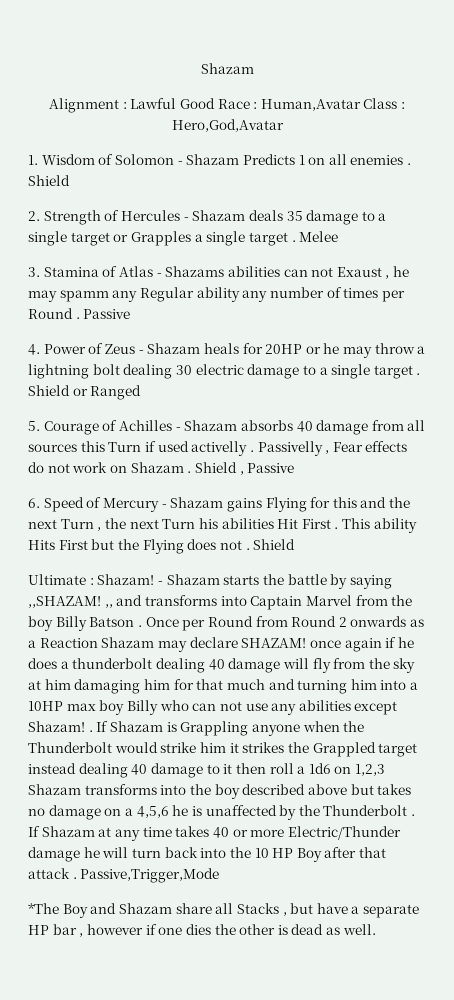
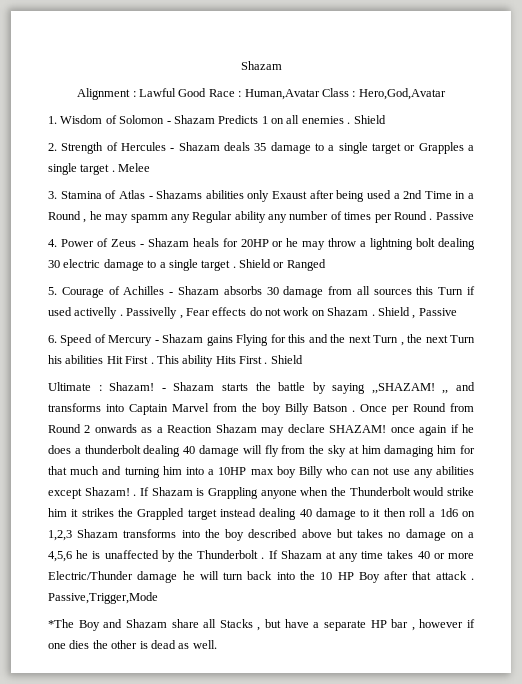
- 3. Stamina of Atlas - Shazams abilities can not Exaust , he may spamm any Regular ability any number of times per Round .
+ 3. Stamina of Atlas - Shazams abilities only Exaust after being used a 2nd Time in a Round , he may spamm any Regular ability any number of times per Round .
- 5. Courage of Achilles - Shazam absorbs 40 damage from all sources this Turn if used activelly .
+ 5. Courage of Achilles - Shazam absorbs 30 damage from all sources this Turn if used activelly .
- This ability Hits First but the Flying does not .
+ This ability Hits First .

